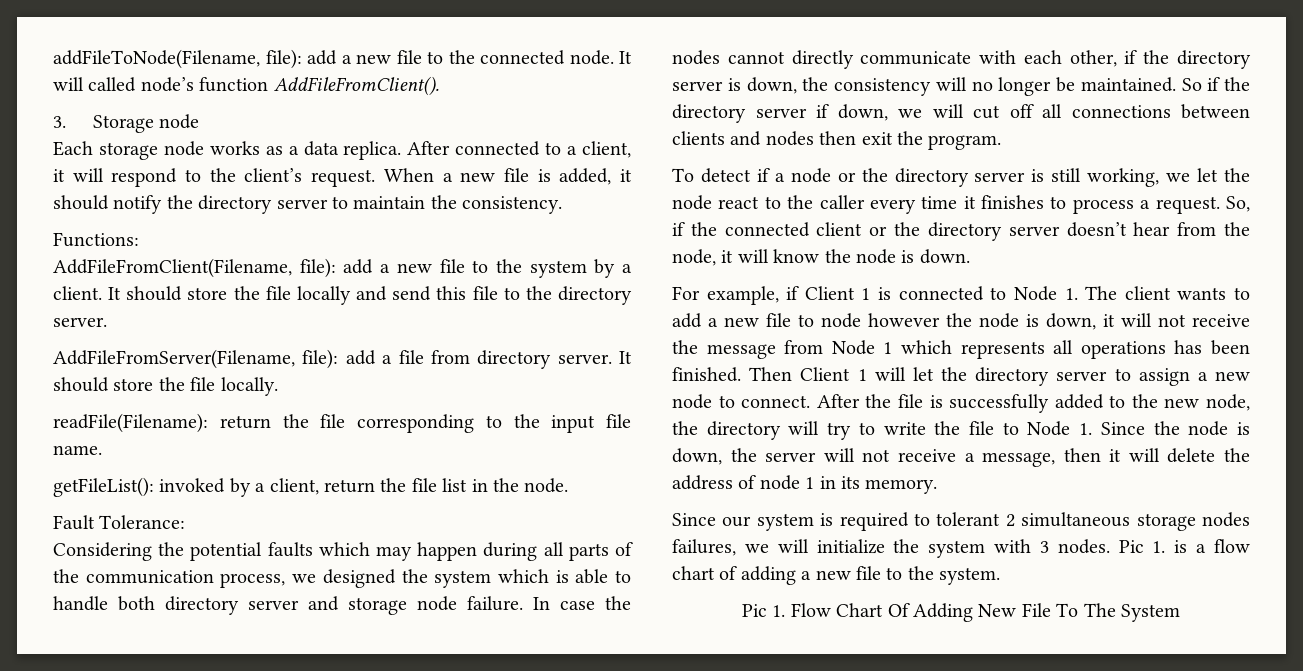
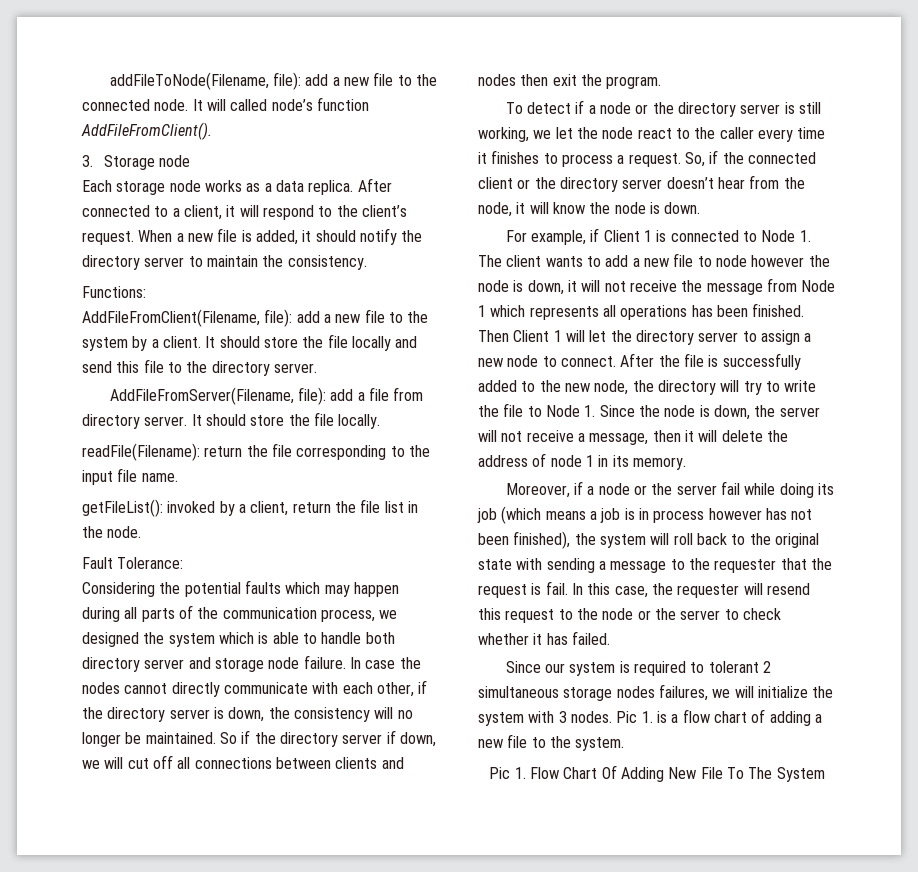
+ Moreover, if a node or the server fail while doing its job (which means a job is in process however has not been finished), the system will roll back to the original state with sending a message to the requester that the request is fail. In this case, the requester will resend this request to the node or the server to check whether it has failed.

